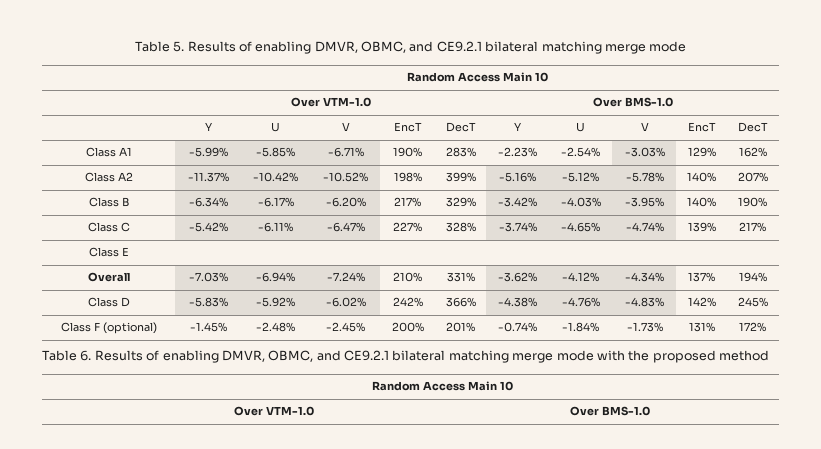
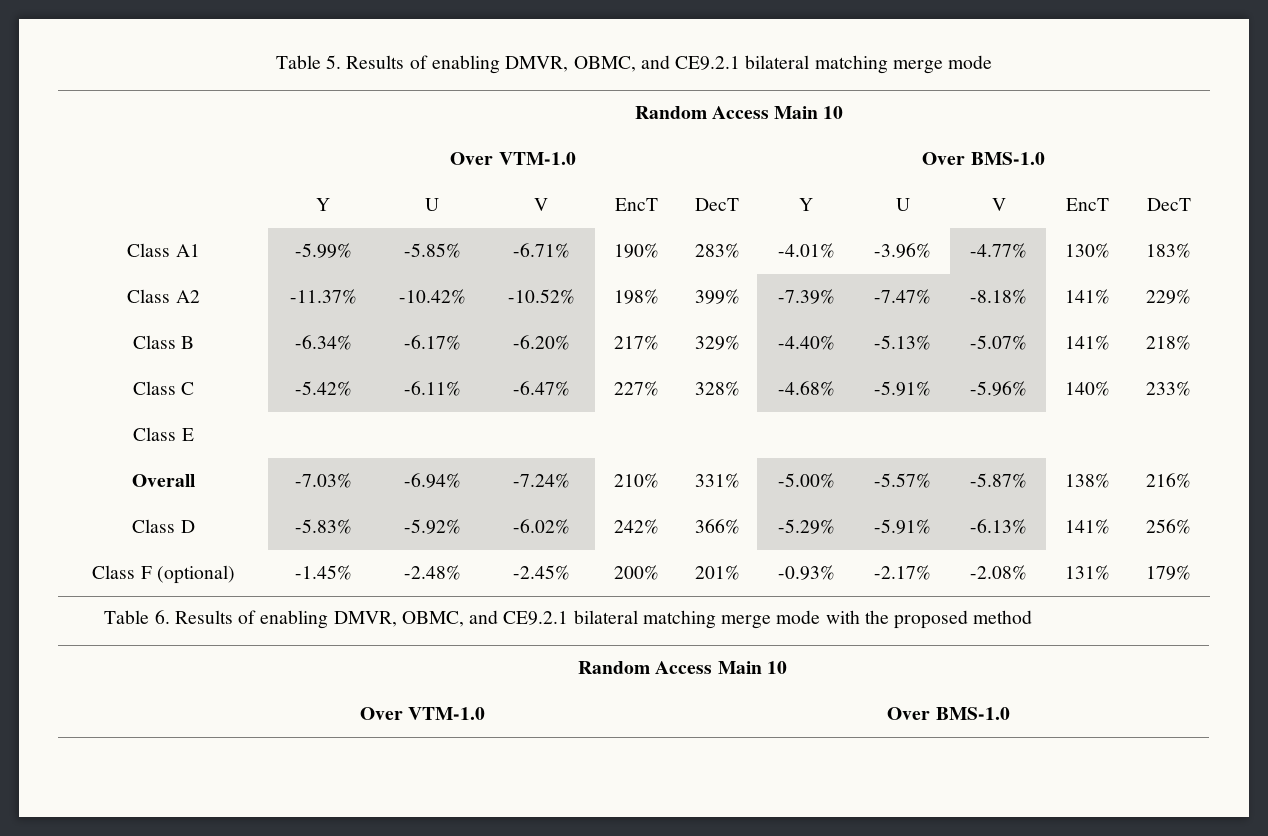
- Class A1 | -5.99% | -5.85% | -6.71% | 190% | 283% | -2.23% | -2.54% | -3.03% | 129% | 162%
+ Class A1 | -5.99% | -5.85% | -6.71% | 190% | 283% | -4.01% | -3.96% | -4.77% | 130% | 183%
- Class A2 | -11.37% | -10.42% | -10.52% | 198% | 399% | -5.16% | -5.12% | -5.78% | 140% | 207%
+ Class A2 | -11.37% | -10.42% | -10.52% | 198% | 399% | -7.39% | -7.47% | -8.18% | 141% | 229%
- Class B | -6.34% | -6.17% | -6.20% | 217% | 329% | -3.42% | -4.03% | -3.95% | 140% | 190%
+ Class B | -6.34% | -6.17% | -6.20% | 217% | 329% | -4.40% | -5.13% | -5.07% | 141% | 218%
- Class C | -5.42% | -6.11% | -6.47% | 227% | 328% | -3.74% | -4.65% | -4.74% | 139% | 217%
+ Class C | -5.42% | -6.11% | -6.47% | 227% | 328% | -4.68% | -5.91% | -5.96% | 140% | 233%
- Overall | -7.03% | -6.94% | -7.24% | 210% | 331% | -3.62% | -4.12% | -4.34% | 137% | 194%
+ Overall | -7.03% | -6.94% | -7.24% | 210% | 331% | -5.00% | -5.57% | -5.87% | 138% | 216%
- Class D | -5.83% | -5.92% | -6.02% | 242% | 366% | -4.38% | -4.76% | -4.83% | 142% | 245%
+ Class D | -5.83% | -5.92% | -6.02% | 242% | 366% | -5.29% | -5.91% | -6.13% | 141% | 256%
- Class F (optional) | -1.45% | -2.48% | -2.45% | 200% | 201% | -0.74% | -1.84% | -1.73% | 131% | 172%
+ Class F (optional) | -1.45% | -2.48% | -2.45% | 200% | 201% | -0.93% | -2.17% | -2.08% | 131% | 179%

